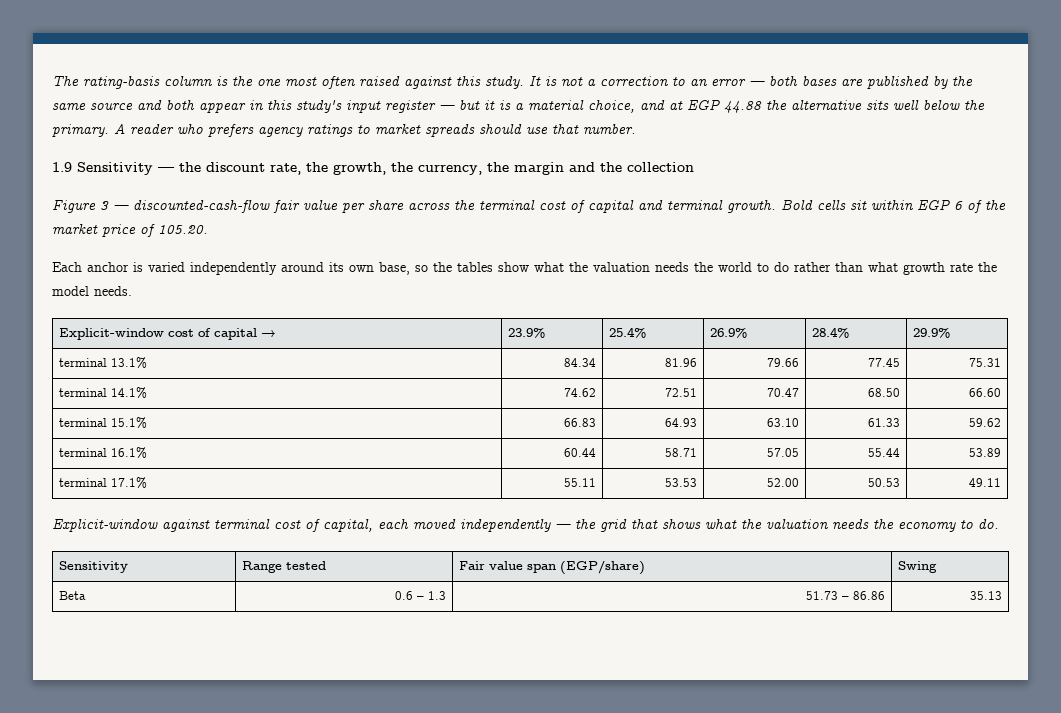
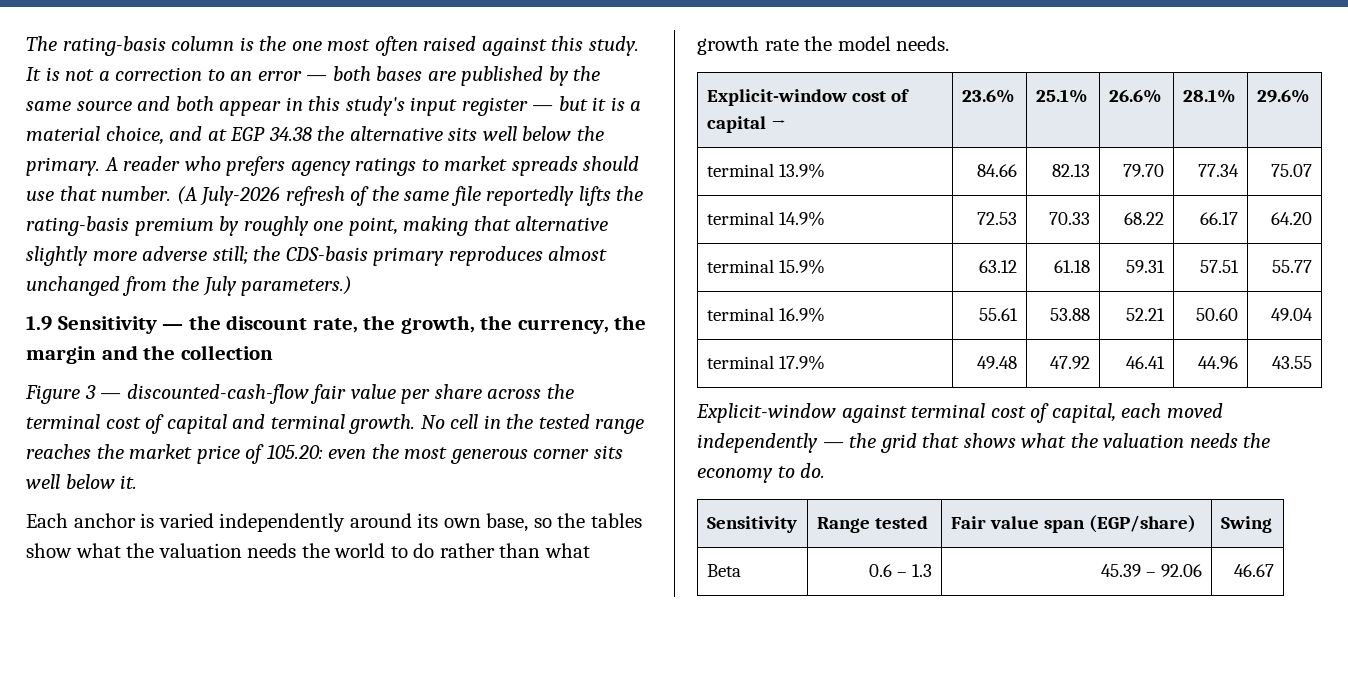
- It is not a correction to an error — both bases are published by the same source and both appear in this study's input register — but it is a material choice, and at EGP 44.88 the alternative sits well below the primary.
+ It is not a correction to an error — both bases are published by the same source and both appear in this study's input register — but it is a material choice, and at EGP 34.38 the alternative sits well below the primary.
+ (A July-2026 refresh of the same file reportedly lifts the rating-basis premium by roughly one point, making that alternative slightly more adverse still; the CDS-basis primary reproduces almost unchanged from the July parameters.)
- Bold cells sit within EGP 6 of the market price of 105.20.
+ No cell in the tested range reaches the market price of 105.20: even the most generous corner sits well below it.
- Explicit-window cost of capital → | 23.9% | 25.4% | 26.9% | 28.4% | 29.9%
- terminal 13.1% | 84.34 | 81.96 | 79.66 | 77.45 | 75.31
- terminal 14.1% | 74.62 | 72.51 | 70.47 | 68.50 | 66.60
- terminal 15.1% | 66.83 | 64.93 | 63.10 | 61.33 | 59.62
- terminal 16.1% | 60.44 | 58.71 | 57.05 | 55.44 | 53.89
- terminal 17.1% | 55.11 | 53.53 | 52.00 | 50.53 | 49.11
+ Explicit-window cost of capital → | 23.6% | 25.1% | 26.6% | 28.1% | 29.6%
+ terminal 13.9% | 84.66 | 82.13 | 79.70 | 77.34 | 75.07
+ terminal 14.9% | 72.53 | 70.33 | 68.22 | 66.17 | 64.20
+ terminal 15.9% | 63.12 | 61.18 | 59.31 | 57.51 | 55.77
+ terminal 16.9% | 55.61 | 53.88 | 52.21 | 50.60 | 49.04
+ terminal 17.9% | 49.48 | 47.92 | 46.41 | 44.96 | 43.55
- Beta | 0.6 – 1.3 | 51.73 – 86.86 | 35.13
+ Beta | 0.6 – 1.3 | 45.39 – 92.06 | 46.67

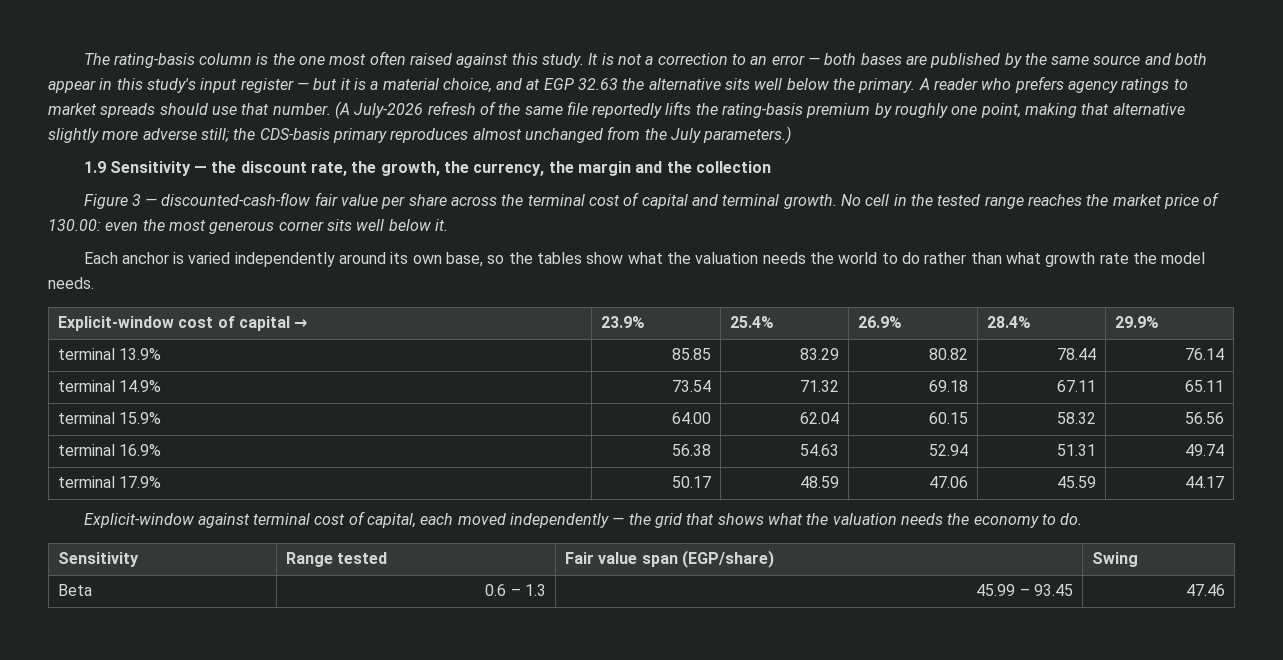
- It is not a correction to an error — both bases are published by the same source and both appear in this study's input register — but it is a material choice, and at EGP 34.38 the alternative sits well below the primary.
+ It is not a correction to an error — both bases are published by the same source and both appear in this study's input register — but it is a material choice, and at EGP 32.63 the alternative sits well below the primary.
- No cell in the tested range reaches the market price of 105.20: even the most generous corner sits well below it.
+ No cell in the tested range reaches the market price of 130.00: even the most generous corner sits well below it.
- Explicit-window cost of capital → | 23.6% | 25.1% | 26.6% | 28.1% | 29.6%
- terminal 13.9% | 84.66 | 82.13 | 79.70 | 77.34 | 75.07
- terminal 14.9% | 72.53 | 70.33 | 68.22 | 66.17 | 64.20
- terminal 15.9% | 63.12 | 61.18 | 59.31 | 57.51 | 55.77
- terminal 16.9% | 55.61 | 53.88 | 52.21 | 50.60 | 49.04
- terminal 17.9% | 49.48 | 47.92 | 46.41 | 44.96 | 43.55
+ Explicit-window cost of capital → | 23.9% | 25.4% | 26.9% | 28.4% | 29.9%
+ terminal 13.9% | 85.85 | 83.29 | 80.82 | 78.44 | 76.14
+ terminal 14.9% | 73.54 | 71.32 | 69.18 | 67.11 | 65.11
+ terminal 15.9% | 64.00 | 62.04 | 60.15 | 58.32 | 56.56
+ terminal 16.9% | 56.38 | 54.63 | 52.94 | 51.31 | 49.74
+ terminal 17.9% | 50.17 | 48.59 | 47.06 | 45.59 | 44.17
- Beta | 0.6 – 1.3 | 45.39 – 92.06 | 46.67
+ Beta | 0.6 – 1.3 | 45.99 – 93.45 | 47.46

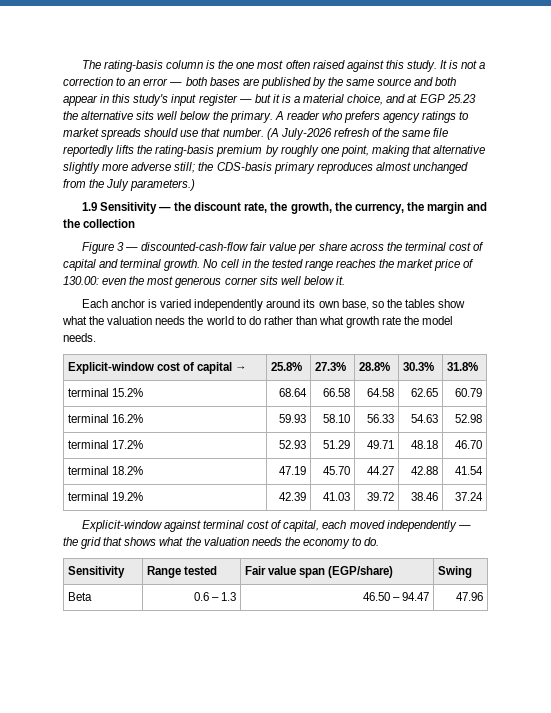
- It is not a correction to an error — both bases are published by the same source and both appear in this study's input register — but it is a material choice, and at EGP 32.63 the alternative sits well below the primary.
+ It is not a correction to an error — both bases are published by the same source and both appear in this study's input register — but it is a material choice, and at EGP 25.23 the alternative sits well below the primary.
- Explicit-window cost of capital → | 23.9% | 25.4% | 26.9% | 28.4% | 29.9%
- terminal 13.9% | 85.85 | 83.29 | 80.82 | 78.44 | 76.14
- terminal 14.9% | 73.54 | 71.32 | 69.18 | 67.11 | 65.11
- terminal 15.9% | 64.00 | 62.04 | 60.15 | 58.32 | 56.56
- terminal 16.9% | 56.38 | 54.63 | 52.94 | 51.31 | 49.74
- terminal 17.9% | 50.17 | 48.59 | 47.06 | 45.59 | 44.17
+ Explicit-window cost of capital → | 25.8% | 27.3% | 28.8% | 30.3% | 31.8%
+ terminal 15.2% | 68.64 | 66.58 | 64.58 | 62.65 | 60.79
+ terminal 16.2% | 59.93 | 58.10 | 56.33 | 54.63 | 52.98
+ terminal 17.2% | 52.93 | 51.29 | 49.71 | 48.18 | 46.70
+ terminal 18.2% | 47.19 | 45.70 | 44.27 | 42.88 | 41.54
+ terminal 19.2% | 42.39 | 41.03 | 39.72 | 38.46 | 37.24
- Beta | 0.6 – 1.3 | 45.99 – 93.45 | 47.46
+ Beta | 0.6 – 1.3 | 46.50 – 94.47 | 47.96

